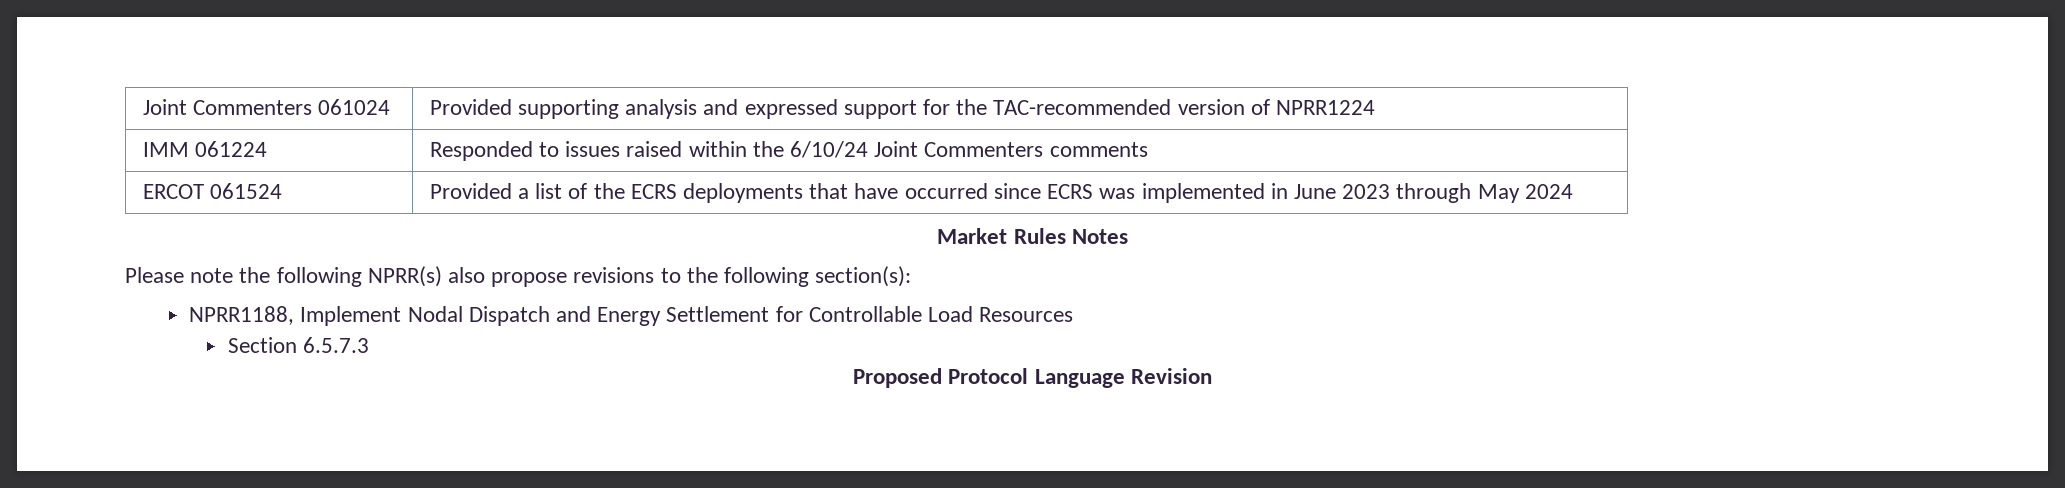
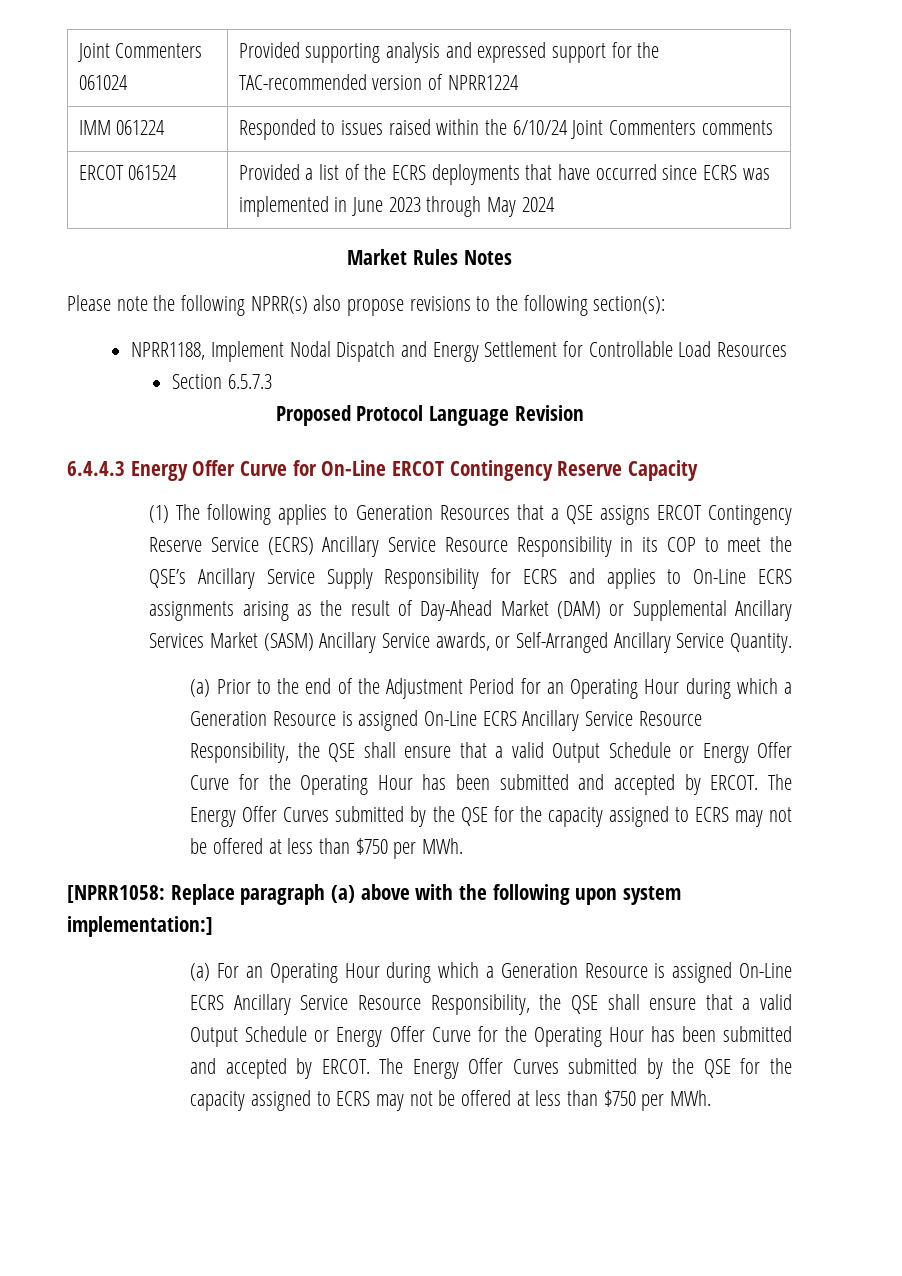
+ 6.4.4.3 Energy Offer Curve for On-Line ERCOT Contingency Reserve Capacity
+ (1) The following applies to Generation Resources that a QSE assigns ERCOT Contingency Reserve Service (ECRS) Ancillary Service Resource Responsibility in its COP to meet the QSE’s Ancillary Service Supply Responsibility for ECRS and applies to On-Line ECRS assignments arising as the result of Day-Ahead Market (DAM) or Supplemental Ancillary Services Market (SASM) Ancillary Service awards, or Self-Arranged Ancillary Service Quantity.
+ (a) Prior to the end of the Adjustment Period for an Operating Hour during which a Generation Resource is assigned On-Line ECRS Ancillary Service Resource Responsibility, the QSE shall ensure that a valid Output Schedule or Energy Offer Curve for the Operating Hour has been submitted and accepted by ERCOT. The Energy Offer Curves submitted by the QSE for the capacity assigned to ECRS may not be offered at less than $750 per MWh.
+ [NPRR1058: Replace paragraph (a) above with the following upon system implementation:]
+ (a) For an Operating Hour during which a Generation Resource is assigned On-Line ECRS Ancillary Service Resource Responsibility, the QSE shall ensure that a valid Output Schedule or Energy Offer Curve for the Operating Hour has been submitted and accepted by ERCOT. The Energy Offer Curves submitted by the QSE for the capacity assigned to ECRS may not be offered at less than $750 per MWh.

